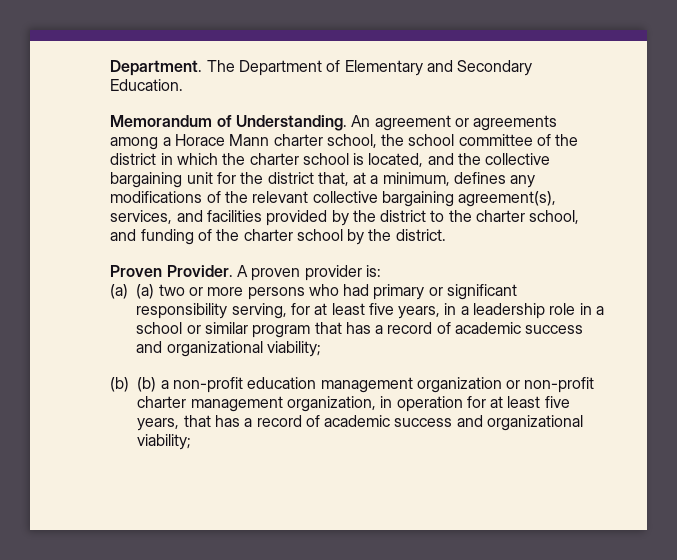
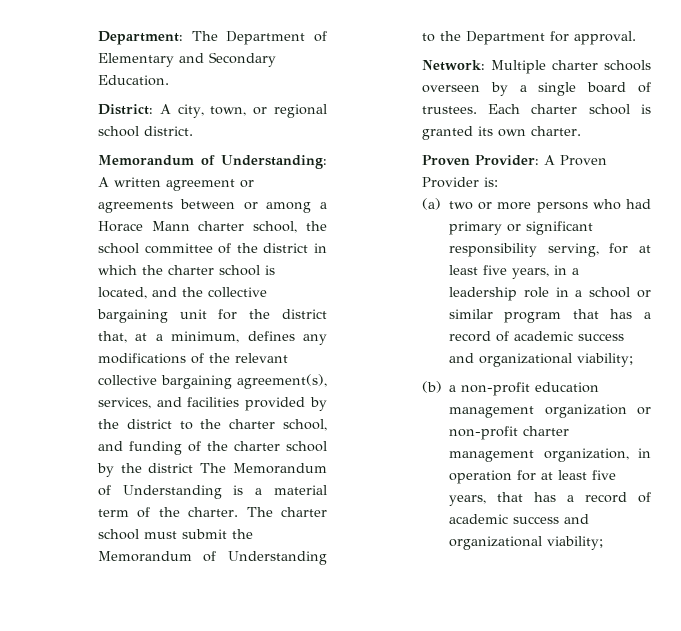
- Department. The Department of Elementary and Secondary Education.
+ Department: The Department of Elementary and Secondary Education.
- Memorandum of Understanding. An agreement or agreements among a Horace Mann charter school, the school committee of the district in which the charter school is located, and the collective bargaining unit for the district that, at a minimum, defines any modifications of the relevant collective bargaining agreement(s), services, and facilities provided by the district to the charter school, and funding of the charter school by the district.
- Proven Provider. A proven provider is:
+ District: A city, town, or regional school district.
+ Memorandum of Understanding: A written agreement or agreements between or among a Horace Mann charter school, the school committee of the district in which the charter school is located, and the collective bargaining unit for the district that, at a minimum, defines any modifications of the relevant collective bargaining agreement(s), services, and facilities provided by the district to the charter school, and funding of the charter school by the district The Memorandum of Understanding is a material term of the charter. The charter school must submit the Memorandum of Understanding to the Department for approval.
+ Network: Multiple charter schools overseen by a single board of trustees. Each charter school is granted its own charter.
+ Proven Provider: A Proven Provider is:
- (a) (a) two or more persons who had primary or significant responsibility serving, for at least five years, in a leadership role in a school or similar program that has a record of academic success and organizational viability;
+ (a) two or more persons who had primary or significant responsibility serving, for at least five years, in a leadership role in a school or similar program that has a record of academic success and organizational viability;
- (b) (b) a non-profit education management organization or non-profit charter management organization, in operation for at least five years, that has a record of academic success and organizational viability;
+ (b) a non-profit education management organization or non-profit charter management organization, in operation for at least five years, that has a record of academic success and organizational viability;

